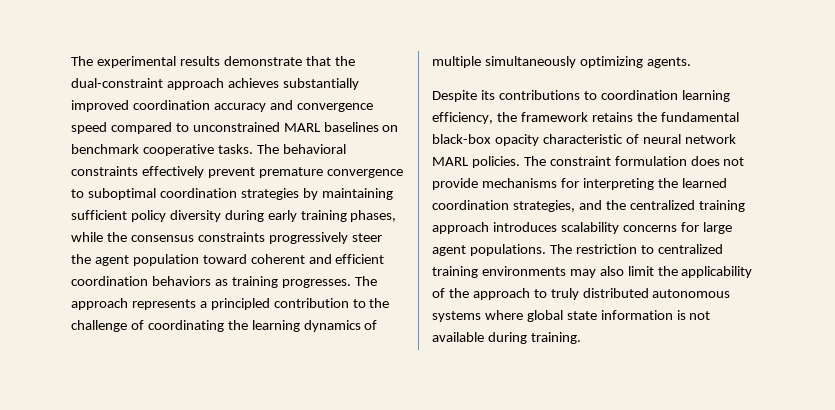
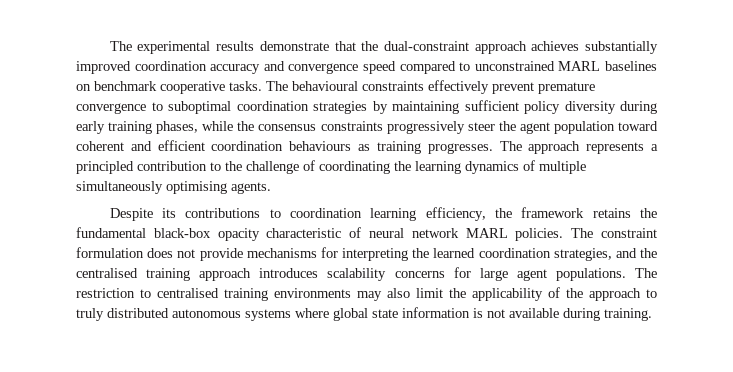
- The behavioral constraints effectively prevent premature convergence to suboptimal coordination strategies by maintaining sufficient policy diversity during early training phases, while the consensus constraints progressively steer the agent population toward coherent and efficient coordination behaviors as training progresses.
+ The behavioural constraints effectively prevent premature convergence to suboptimal coordination strategies by maintaining sufficient policy diversity during early training phases, while the consensus constraints progressively steer the agent population toward coherent and efficient coordination behaviours as training progresses.
- The approach represents a principled contribution to the challenge of coordinating the learning dynamics of multiple simultaneously optimizing agents.
+ The approach represents a principled contribution to the challenge of coordinating the learning dynamics of multiple simultaneously optimising agents.
- The constraint formulation does not provide mechanisms for interpreting the learned coordination strategies, and the centralized training approach introduces scalability concerns for large agent populations.
+ The constraint formulation does not provide mechanisms for interpreting the learned coordination strategies, and the centralised training approach introduces scalability concerns for large agent populations.
- The restriction to centralized training environments may also limit the applicability of the approach to truly distributed autonomous systems where global state information is not available during training.
+ The restriction to centralised training environments may also limit the applicability of the approach to truly distributed autonomous systems where global state information is not available during training.

